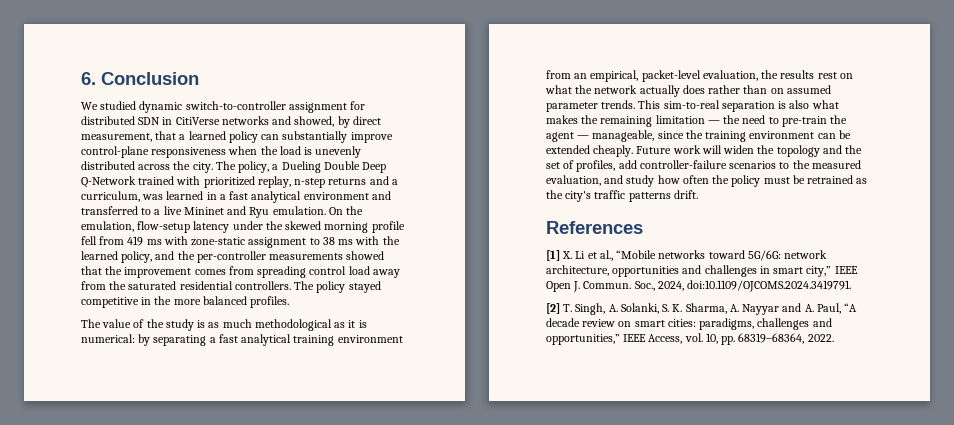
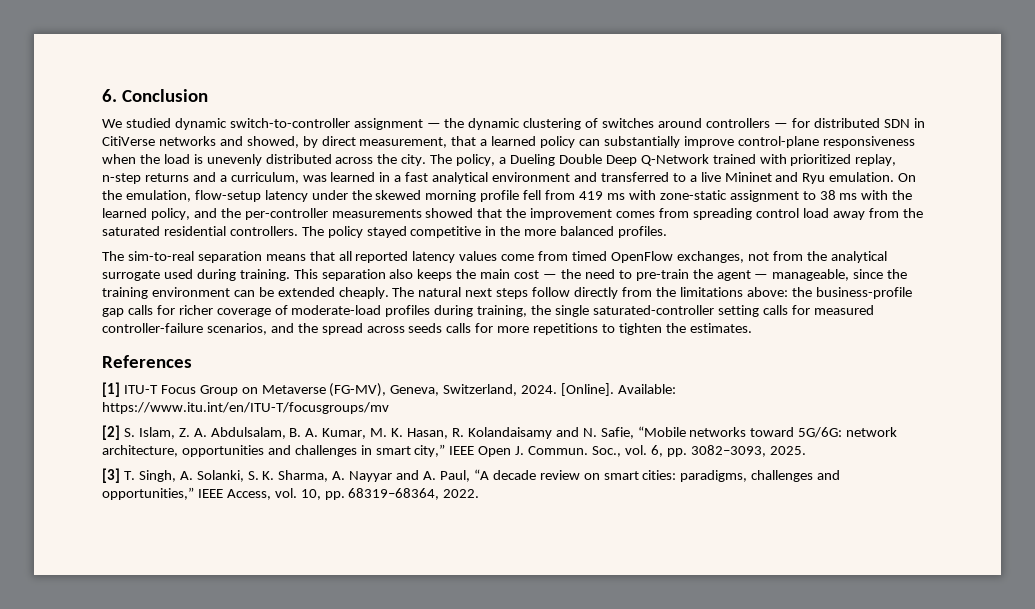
- We studied dynamic switch-to-controller assignment for distributed SDN in CitiVerse networks and showed, by direct measurement, that a learned policy can substantially improve control-plane responsiveness when the load is unevenly distributed across the city.
+ We studied dynamic switch-to-controller assignment — the dynamic clustering of switches around controllers — for distributed SDN in CitiVerse networks and showed, by direct measurement, that a learned policy can substantially improve control-plane responsiveness when the load is unevenly distributed across the city.
- The value of the study is as much methodological as it is numerical: by separating a fast analytical training environment from an empirical, packet-level evaluation, the results rest on what the network actually does rather than on assumed parameter trends. This sim-to-real separation is also what makes the remaining limitation — the need to pre-train the agent — manageable, since the training environment can be extended cheaply.
+ The sim-to-real separation means that all reported latency values come from timed OpenFlow exchanges, not from the analytical surrogate used during training. This separation also keeps the main cost — the need to pre-train the agent — manageable, since the training environment can be extended cheaply.
- Future work will widen the topology and the set of profiles, add controller-failure scenarios to the measured evaluation, and study how often the policy must be retrained as the city's traffic patterns drift.
+ The natural next steps follow directly from the limitations above: the business-profile gap calls for richer coverage of moderate-load profiles during training, the single saturated-controller setting calls for measured controller-failure scenarios, and the spread across seeds calls for more repetitions to tighten the estimates.
  References
- [1] X. Li et al., “Mobile networks toward 5G/6G: network architecture, opportunities and challenges in smart city,” IEEE Open J. Commun.
+ [1] ITU-T Focus Group on Metaverse (FG-MV), Geneva, Switzerland, 2024. [Online]. Available: https://www.itu.int/en/ITU-T/focusgroups/mv
+ [2] S. Islam, Z. A. Abdulsalam, B. A. Kumar, M. K. Hasan, R. Kolandaisamy and N. Safie, “Mobile networks toward 5G/6G: network architecture, opportunities and challenges in smart city,” IEEE Open J. Commun.
- Soc., 2024, doi:10.1109/OJCOMS.2024.3419791.
- [2] T. Singh, A. Solanki, S. K. Sharma, A. Nayyar and A. Paul, “A decade review on smart cities: paradigms, challenges and opportunities,” IEEE Access, vol. 10, pp. 68319–68364, 2022.
+ Soc., vol. 6, pp. 3082–3093, 2025.
+ [3] T. Singh, A. Solanki, S. K. Sharma, A. Nayyar and A. Paul, “A decade review on smart cities: paradigms, challenges and opportunities,” IEEE Access, vol. 10, pp. 68319–68364, 2022.

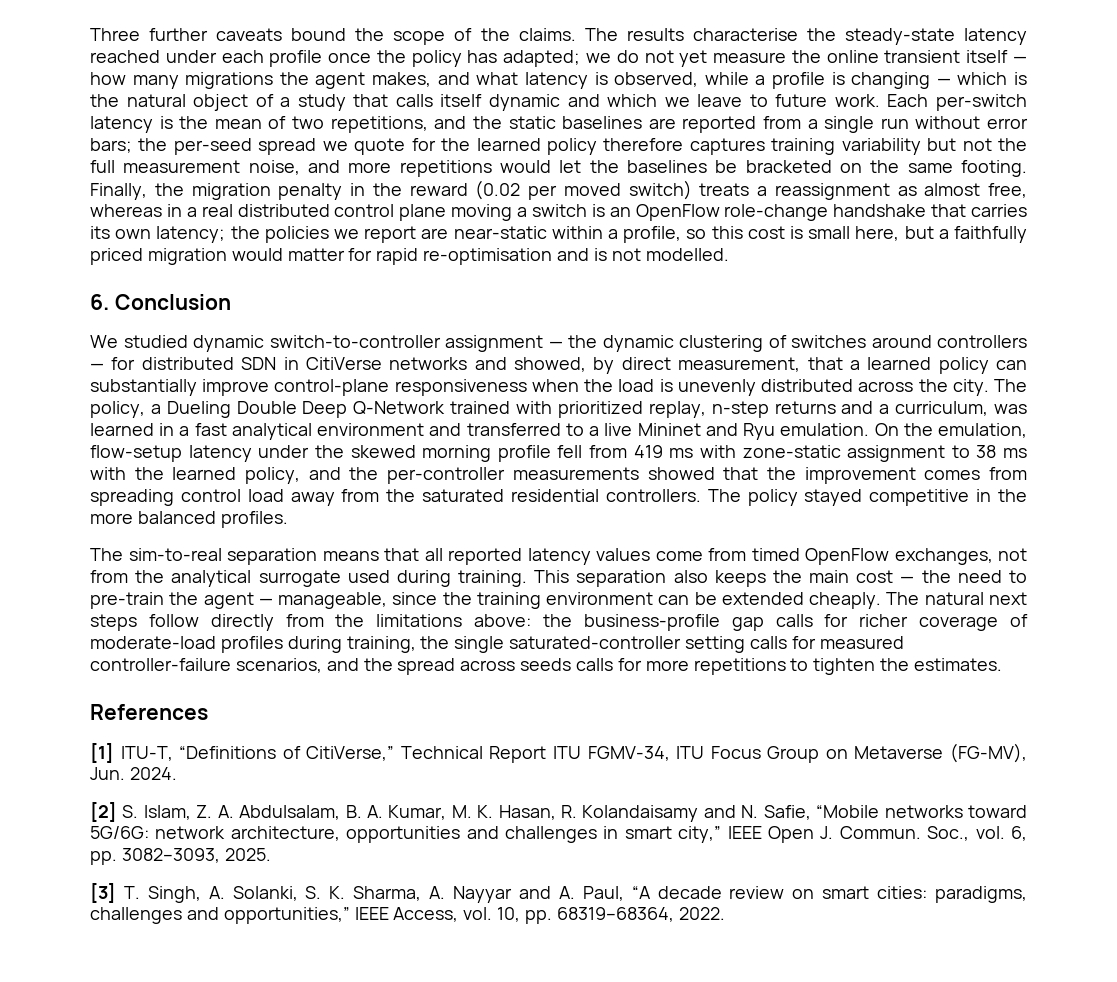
+ Three further caveats bound the scope of the claims. The results characterise the steady-state latency reached under each profile once the policy has adapted; we do not yet measure the online transient itself — how many migrations the agent makes, and what latency is observed, while a profile is changing — which is the natural object of a study that calls itself dynamic and which we leave to future work. Each per-switch latency is the mean of two repetitions, and the static baselines are reported from a single run without error bars; the per-seed spread we quote for the learned policy therefore captures training variability but not the full measurement noise, and more repetitions would let the baselines be bracketed on the same footing. Finally, the migration penalty in the reward (0.02 per moved switch) treats a reassignment as almost free, whereas in a real distributed control plane moving a switch is an OpenFlow role-change handshake that carries its own latency; the policies we report are near-static within a profile, so this cost is small here, but a faithfully priced migration would matter for rapid re-optimisation and is not modelled.
- [1] ITU-T Focus Group on Metaverse (FG-MV), Geneva, Switzerland, 2024. [Online]. Available: https://www.itu.int/en/ITU-T/focusgroups/mv
+ [1] ITU-T, “Definitions of CitiVerse,” Technical Report ITU FGMV-34, ITU Focus Group on Metaverse (FG-MV), Jun. 2024.

